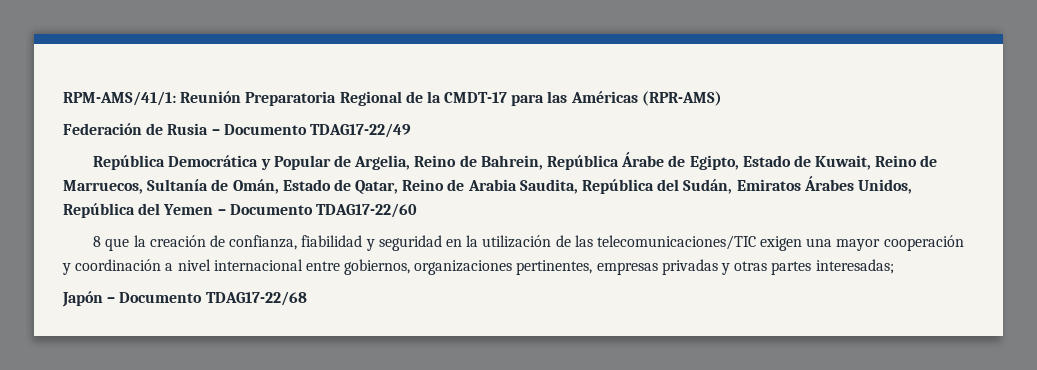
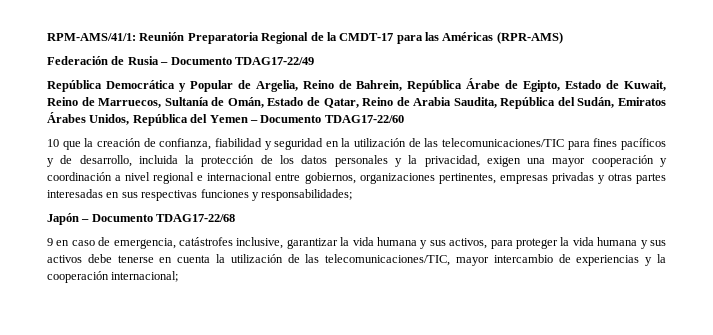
- 8 que la creación de confianza, fiabilidad y seguridad en la utilización de las telecomunicaciones/TIC exigen una mayor cooperación y coordinación a nivel internacional entre gobiernos, organizaciones pertinentes, empresas privadas y otras partes interesadas;
+ 10 que la creación de confianza, fiabilidad y seguridad en la utilización de las telecomunicaciones/TIC para fines pacíficos y de desarrollo, incluida la protección de los datos personales y la privacidad, exigen una mayor cooperación y coordinación a nivel regional e internacional entre gobiernos, organizaciones pertinentes, empresas privadas y otras partes interesadas en sus respectivas funciones y responsabilidades;
  Japón – Documento TDAG17-22/68
+ 9 en caso de emergencia, catástrofes inclusive, garantizar la vida humana y sus activos, para proteger la vida humana y sus activos debe tenerse en cuenta la utilización de las telecomunicaciones/TIC, mayor intercambio de experiencias y la cooperación internacional;

